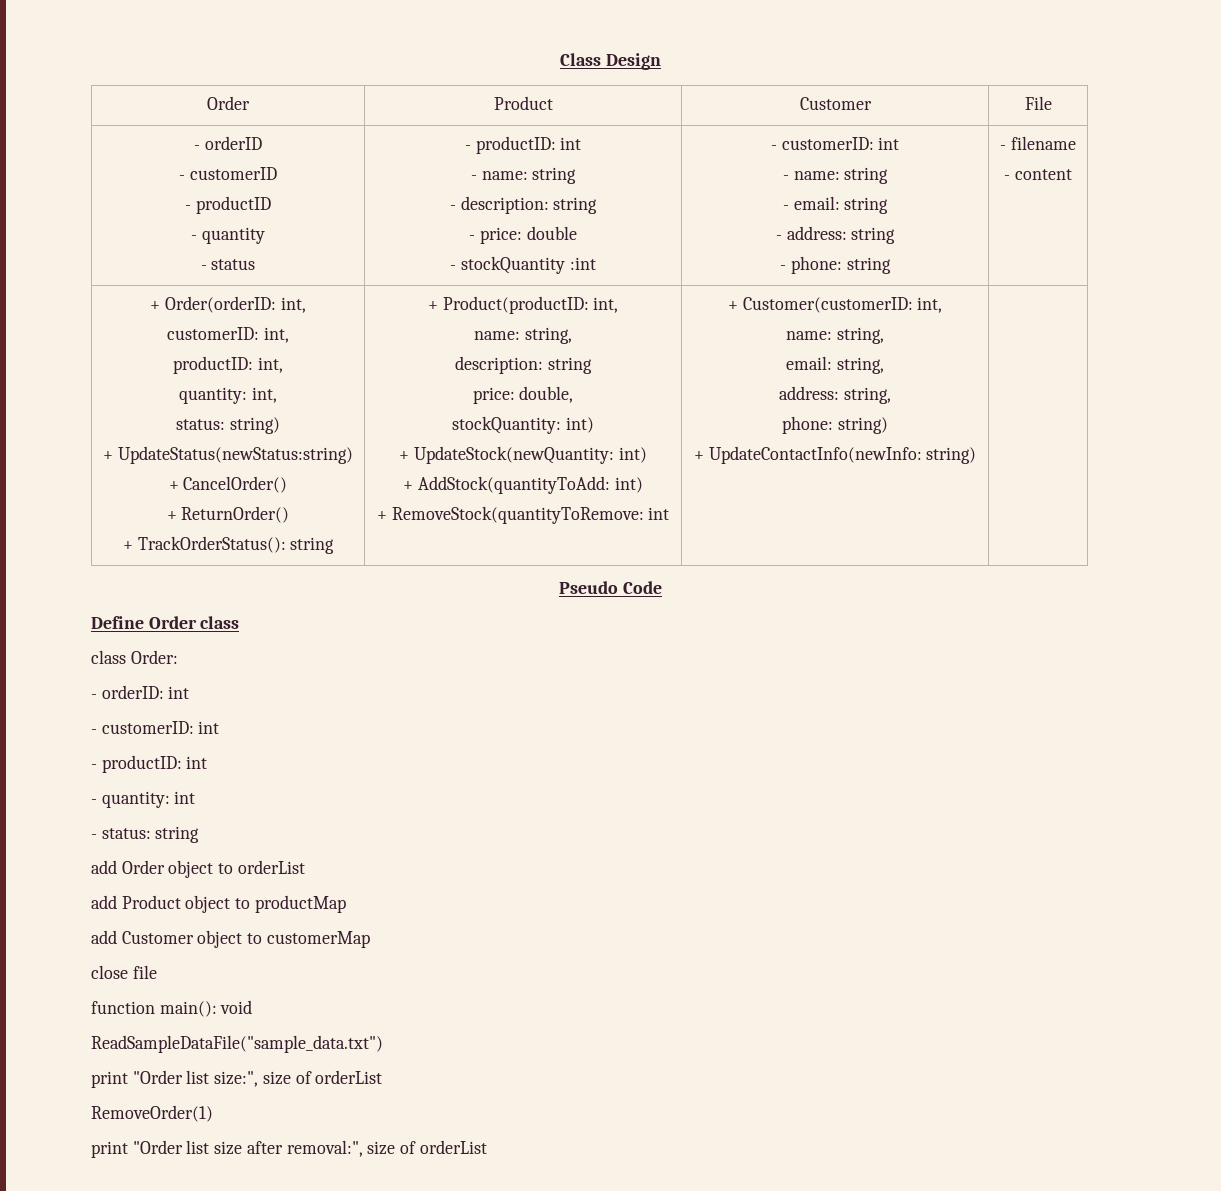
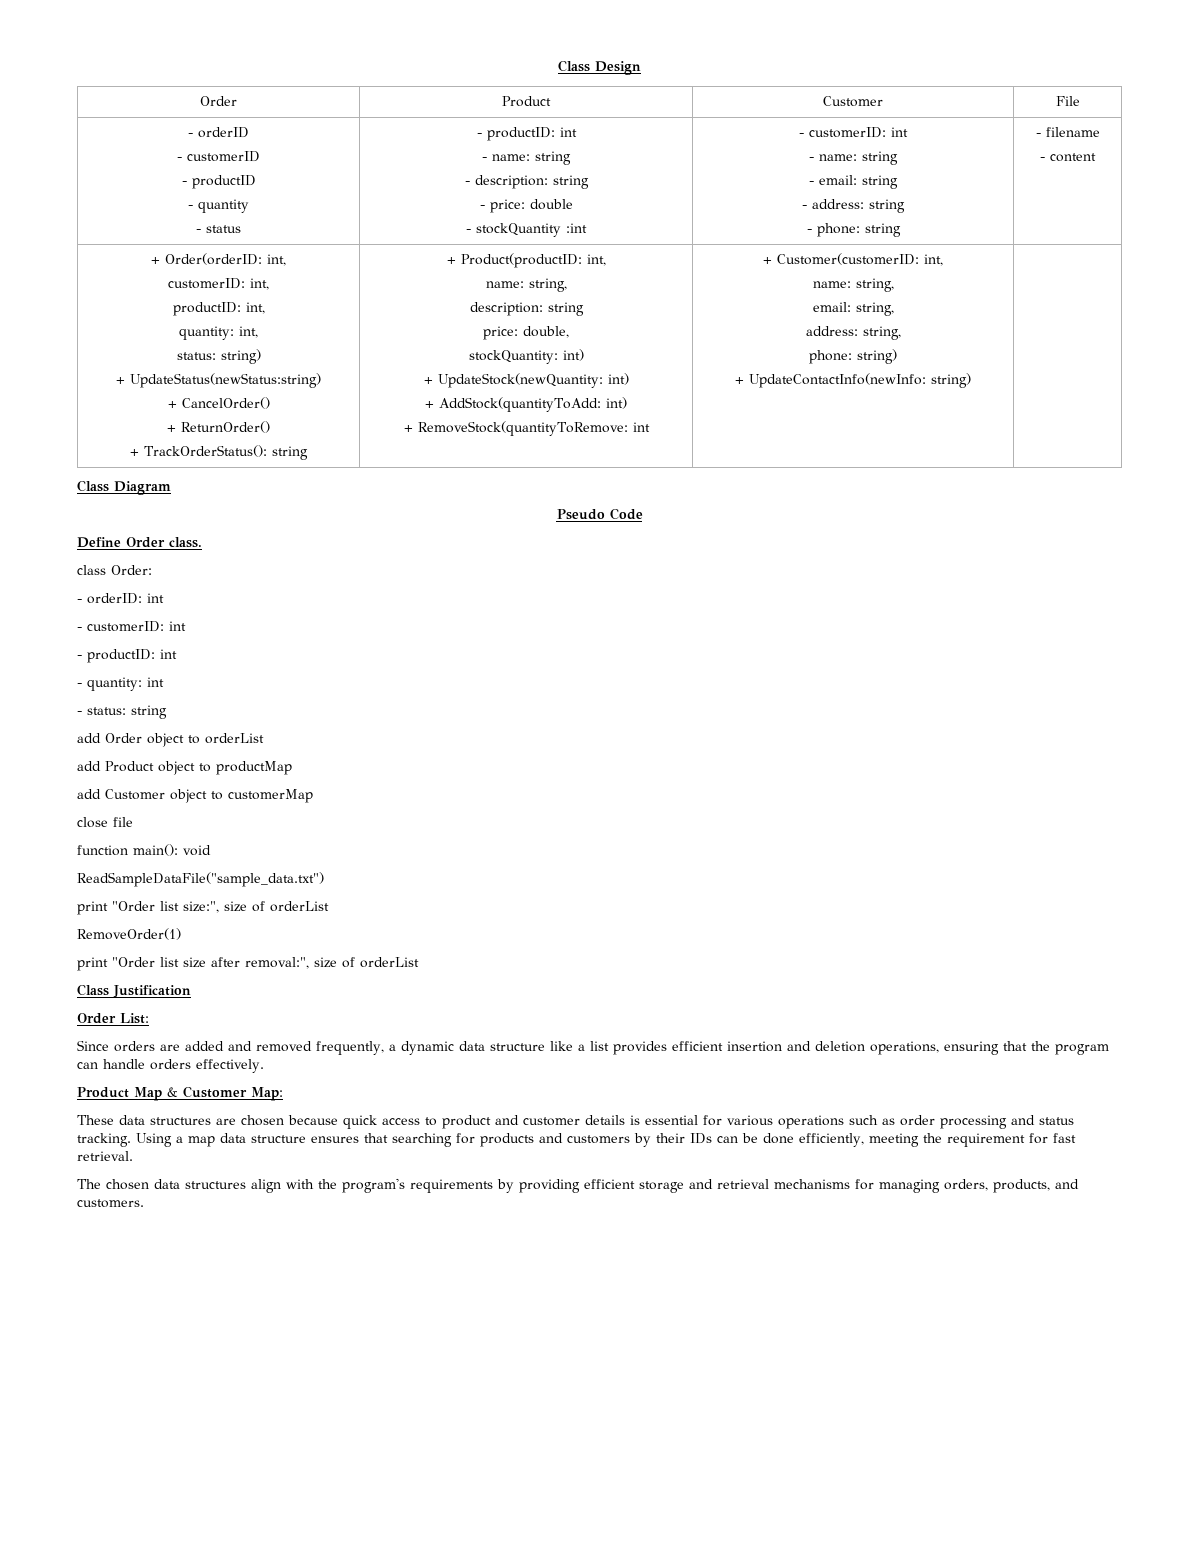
+ Class Diagram
- Define Order class
+ Define Order class.
+ Class Justification
+ Order List:
+ Since orders are added and removed frequently, a dynamic data structure like a list provides efficient insertion and deletion operations, ensuring that the program can handle orders effectively.
+ Product Map & Customer Map:
+ These data structures are chosen because quick access to product and customer details is essential for various operations such as order processing and status tracking. Using a map data structure ensures that searching for products and customers by their IDs can be done efficiently, meeting the requirement for fast retrieval.
+ The chosen data structures align with the program's requirements by providing efficient storage and retrieval mechanisms for managing orders, products, and customers.

